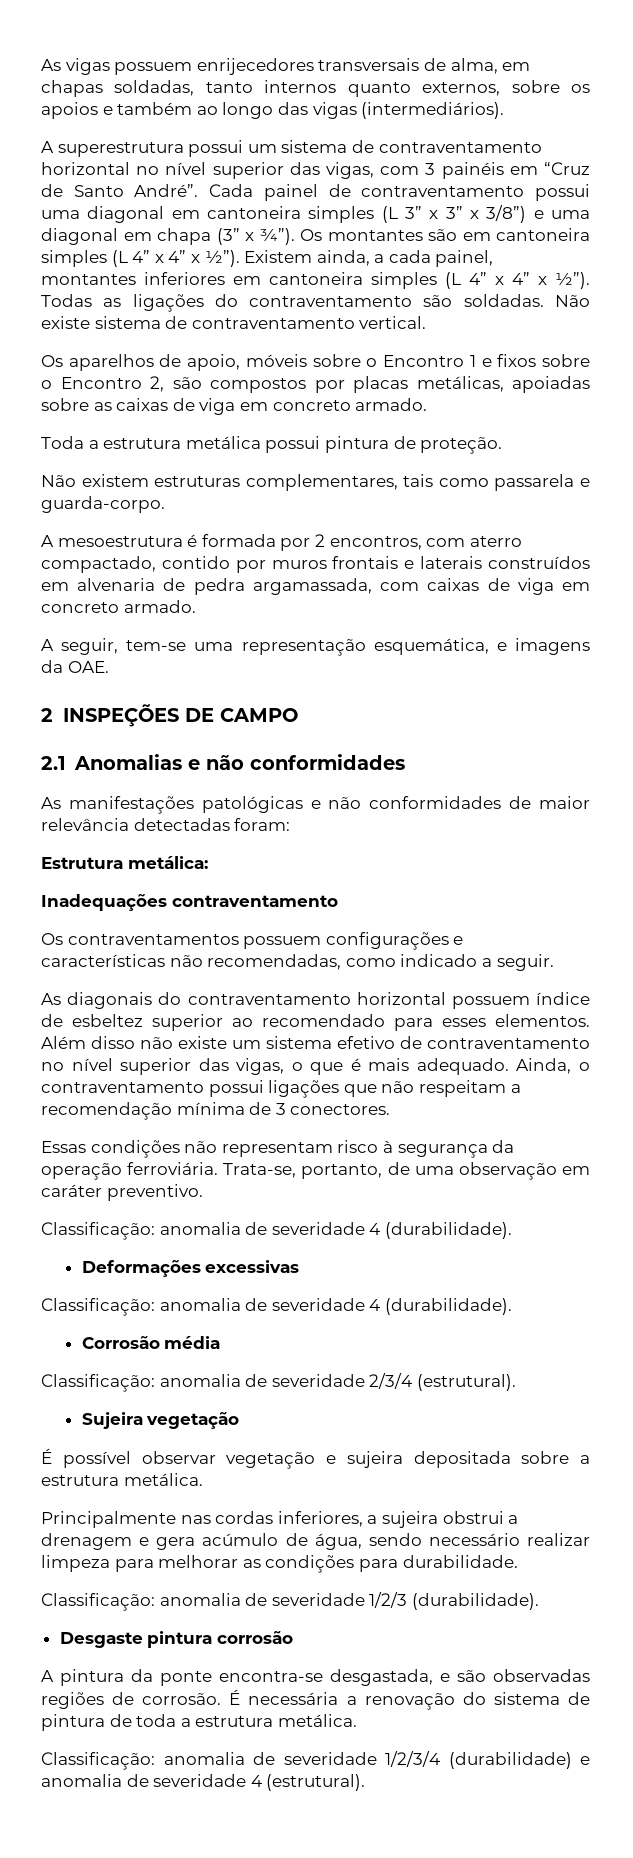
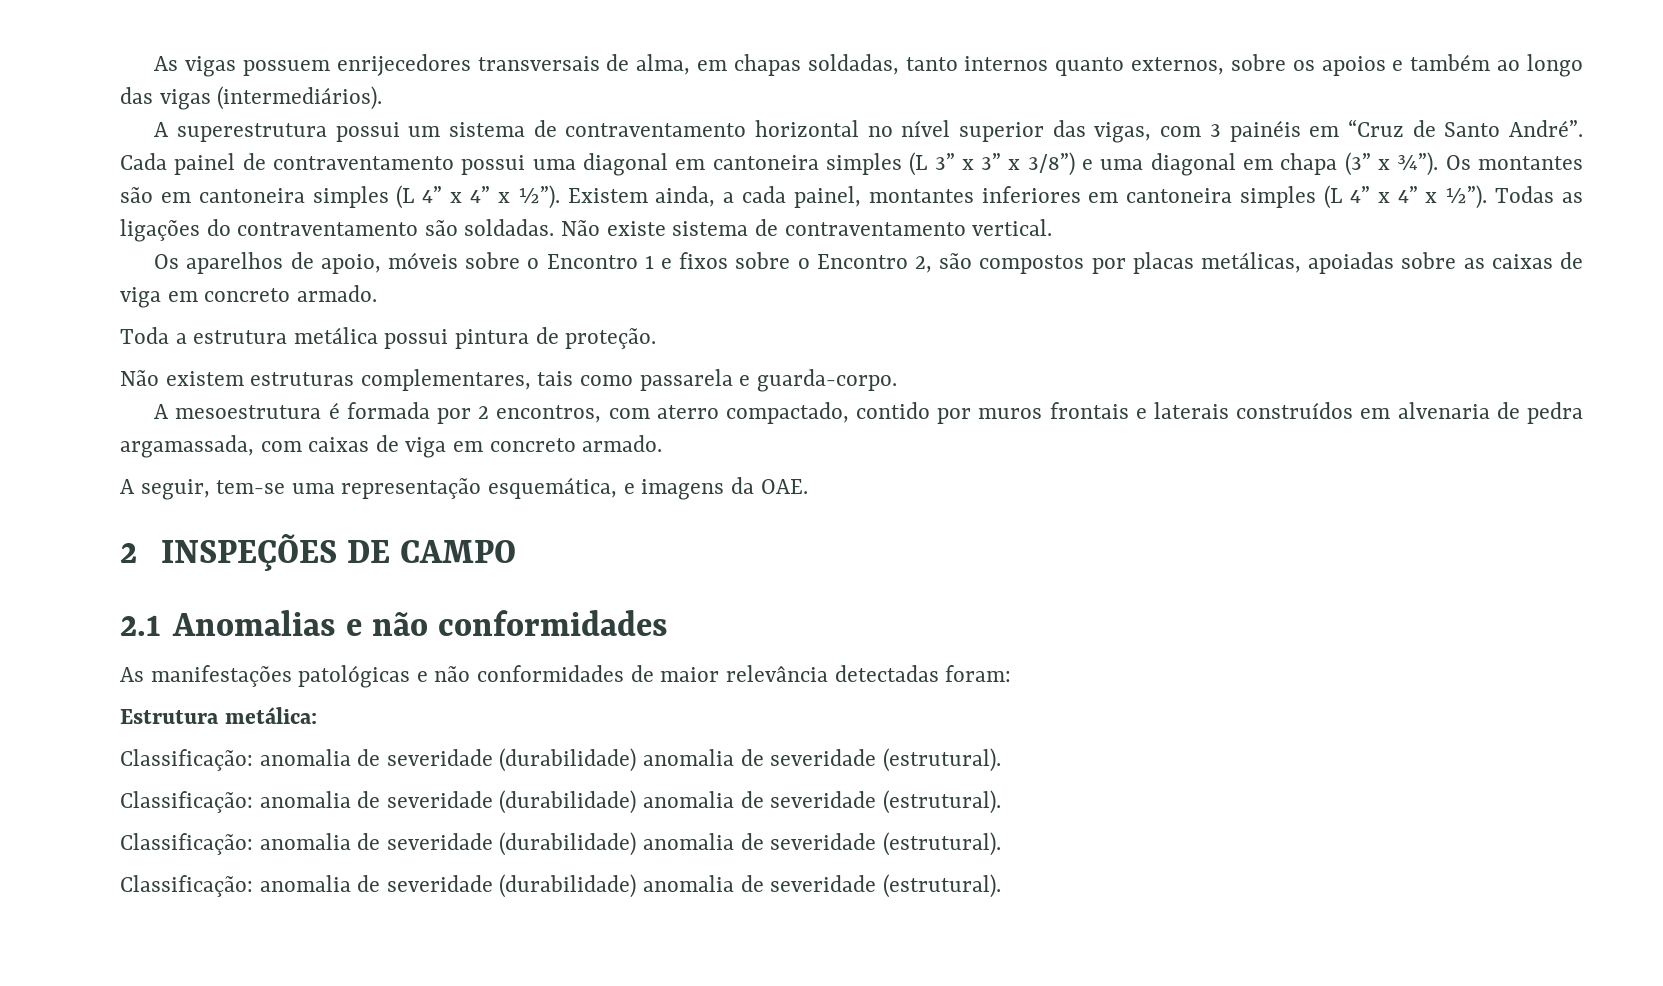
  Estrutura metálica:
- Inadequações contraventamento
- Os contraventamentos possuem configurações e características não recomendadas, como indicado a seguir.
- As diagonais do contraventamento horizontal possuem índice de esbeltez superior ao recomendado para esses elementos. Além disso não existe um sistema efetivo de contraventamento no nível superior das vigas, o que é mais adequado. Ainda, o contraventamento possui ligações que não respeitam a recomendação mínima de 3 conectores.
- Essas condições não representam risco à segurança da operação ferroviária. Trata-se, portanto, de uma observação em caráter preventivo.
- Classificação: anomalia de severidade 4 (durabilidade).
- Deformações excessivas
- Classificação: anomalia de severidade 4 (durabilidade).
- Corrosão média
- Classificação: anomalia de severidade 2/3/4 (estrutural).
- Sujeira vegetação
- É possível observar vegetação e sujeira depositada sobre a estrutura metálica.
- Principalmente nas cordas inferiores, a sujeira obstrui a drenagem e gera acúmulo de água, sendo necessário realizar limpeza para melhorar as condições para durabilidade.
- Classificação: anomalia de severidade 1/2/3 (durabilidade).
- Desgaste pintura corrosão
- A pintura da ponte encontra-se desgastada, e são observadas regiões de corrosão. É necessária a renovação do sistema de pintura de toda a estrutura metálica.
- Classificação: anomalia de severidade 1/2/3/4 (durabilidade) e anomalia de severidade 4 (estrutural).
+ Classificação: anomalia de severidade (durabilidade) anomalia de severidade (estrutural).
+ Classificação: anomalia de severidade (durabilidade) anomalia de severidade (estrutural).
+ Classificação: anomalia de severidade (durabilidade) anomalia de severidade (estrutural).
+ Classificação: anomalia de severidade (durabilidade) anomalia de severidade (estrutural).

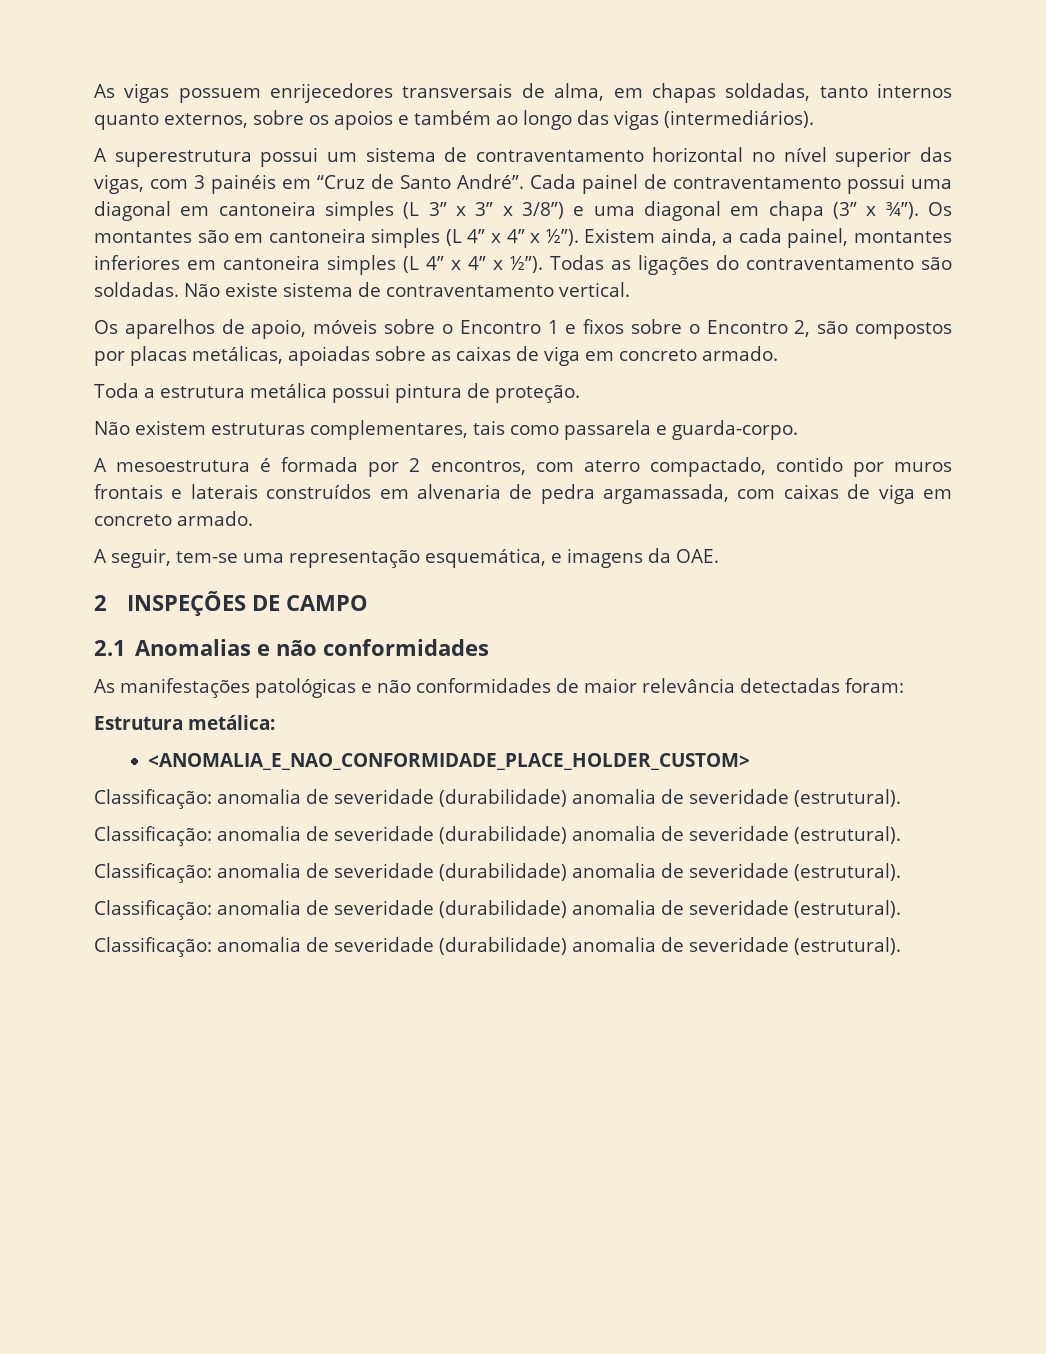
+ <ANOMALIA_E_NAO_CONFORMIDADE_PLACE_HOLDER_CUSTOM>
+ Classificação: anomalia de severidade (durabilidade) anomalia de severidade (estrutural).

